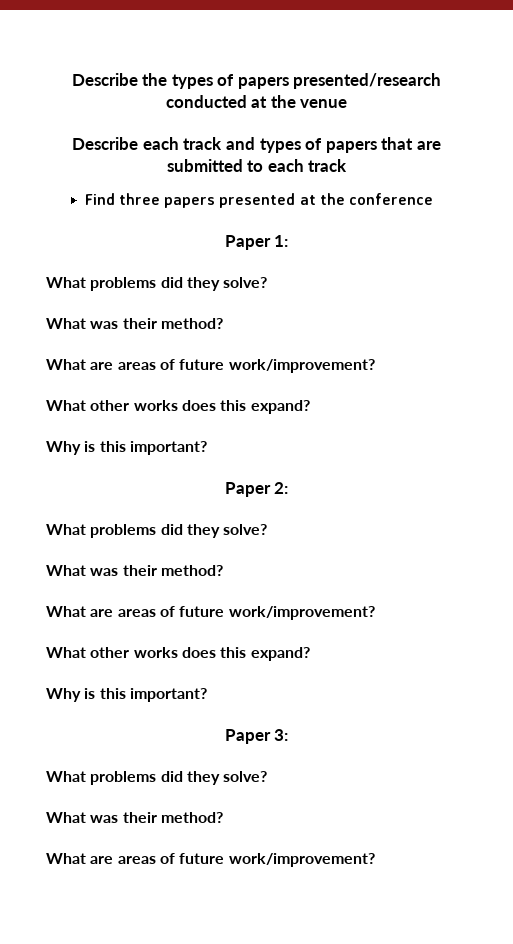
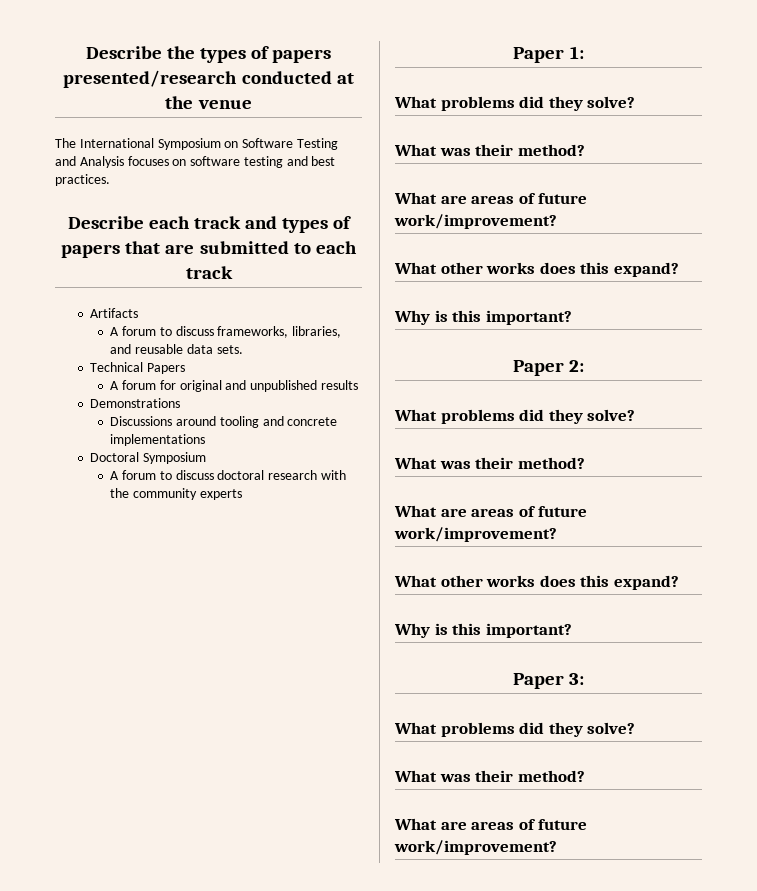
+ The International Symposium on Software Testing and Analysis focuses on software testing and best practices.
- Find three papers presented at the conference
+ Artifacts
+ A forum to discuss frameworks, libraries, and reusable data sets.
+ Technical Papers
+ A forum for original and unpublished results
+ Demonstrations
+ Discussions around tooling and concrete implementations
+ Doctoral Symposium
+ A forum to discuss doctoral research with the community experts

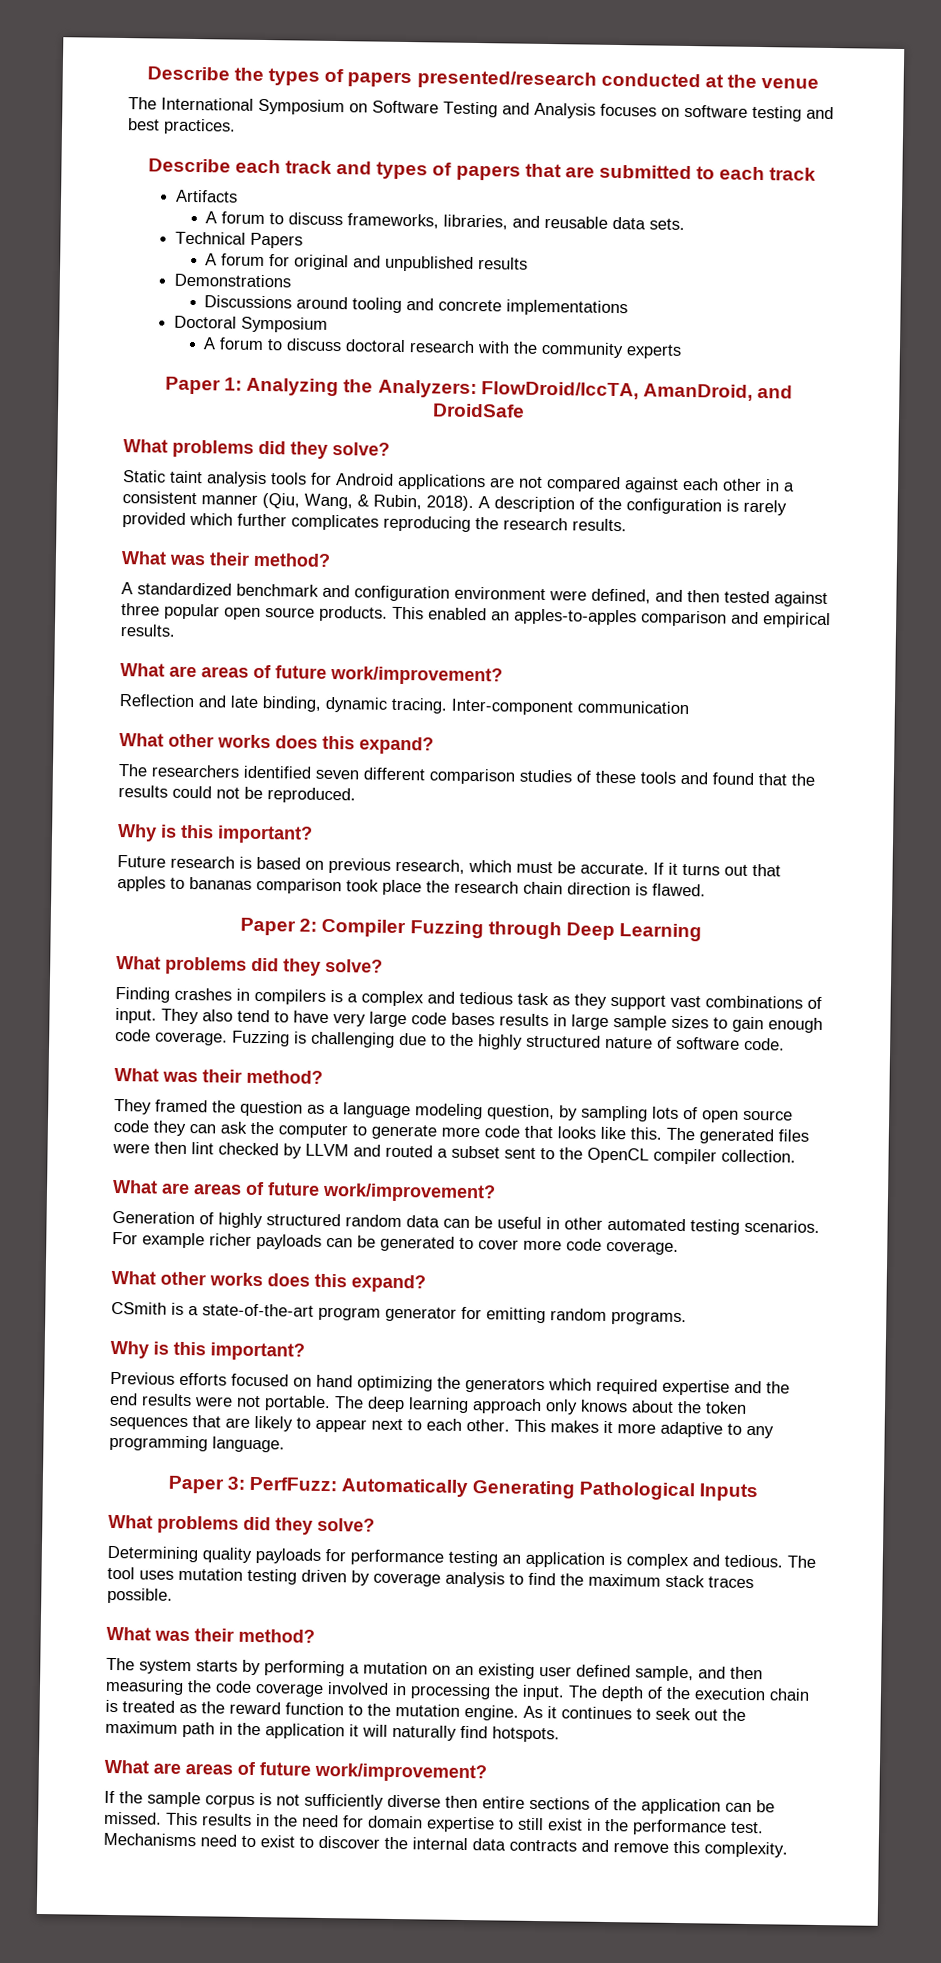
- Paper 1:
+ Paper 1: Analyzing the Analyzers: FlowDroid/IccTA, AmanDroid, and DroidSafe
  What problems did they solve?
+ Static taint analysis tools for Android applications are not compared against each other in a consistent manner (Qiu, Wang, & Rubin, 2018). A description of the configuration is rarely provided which further complicates reproducing the research results.
  What was their method?
+ A standardized benchmark and configuration environment were defined, and then tested against three popular open source products. This enabled an apples-to-apples comparison and empirical results.
  What are areas of future work/improvement?
+ Reflection and late binding, dynamic tracing. Inter-component communication
  What other works does this expand?
+ The researchers identified seven different comparison studies of these tools and found that the results could not be reproduced.
  Why is this important?
- Paper 2:
+ Future research is based on previous research, which must be accurate. If it turns out that apples to bananas comparison took place the research chain direction is flawed.
+ Paper 2: Compiler Fuzzing through Deep Learning
  What problems did they solve?
+ Finding crashes in compilers is a complex and tedious task as they support vast combinations of input. They also tend to have very large code bases results in large sample sizes to gain enough code coverage. Fuzzing is challenging due to the highly structured nature of software code.
  What was their method?
+ They framed the question as a language modeling question, by sampling lots of open source code they can ask the computer to generate more code that looks like this. The generated files were then lint checked by LLVM and routed a subset sent to the OpenCL compiler collection.
  What are areas of future work/improvement?
+ Generation of highly structured random data can be useful in other automated testing scenarios. For example richer payloads can be generated to cover more code coverage.
  What other works does this expand?
+ CSmith is a state-of-the-art program generator for emitting random programs.
  Why is this important?
- Paper 3:
+ Previous efforts focused on hand optimizing the generators which required expertise and the end results were not portable. The deep learning approach only knows about the token sequences that are likely to appear next to each other. This makes it more adaptive to any programming language.
+ Paper 3: PerfFuzz: Automatically Generating Pathological Inputs
  What problems did they solve?
+ Determining quality payloads for performance testing an application is complex and tedious. The tool uses mutation testing driven by coverage analysis to find the maximum stack traces possible.
  What was their method?
+ The system starts by performing a mutation on an existing user defined sample, and then measuring the code coverage involved in processing the input. The depth of the execution chain is treated as the reward function to the mutation engine. As it continues to seek out the maximum path in the application it will naturally find hotspots.
  What are areas of future work/improvement?
+ If the sample corpus is not sufficiently diverse then entire sections of the application can be missed. This results in the need for domain expertise to still exist in the performance test. Mechanisms need to exist to discover the internal data contracts and remove this complexity.

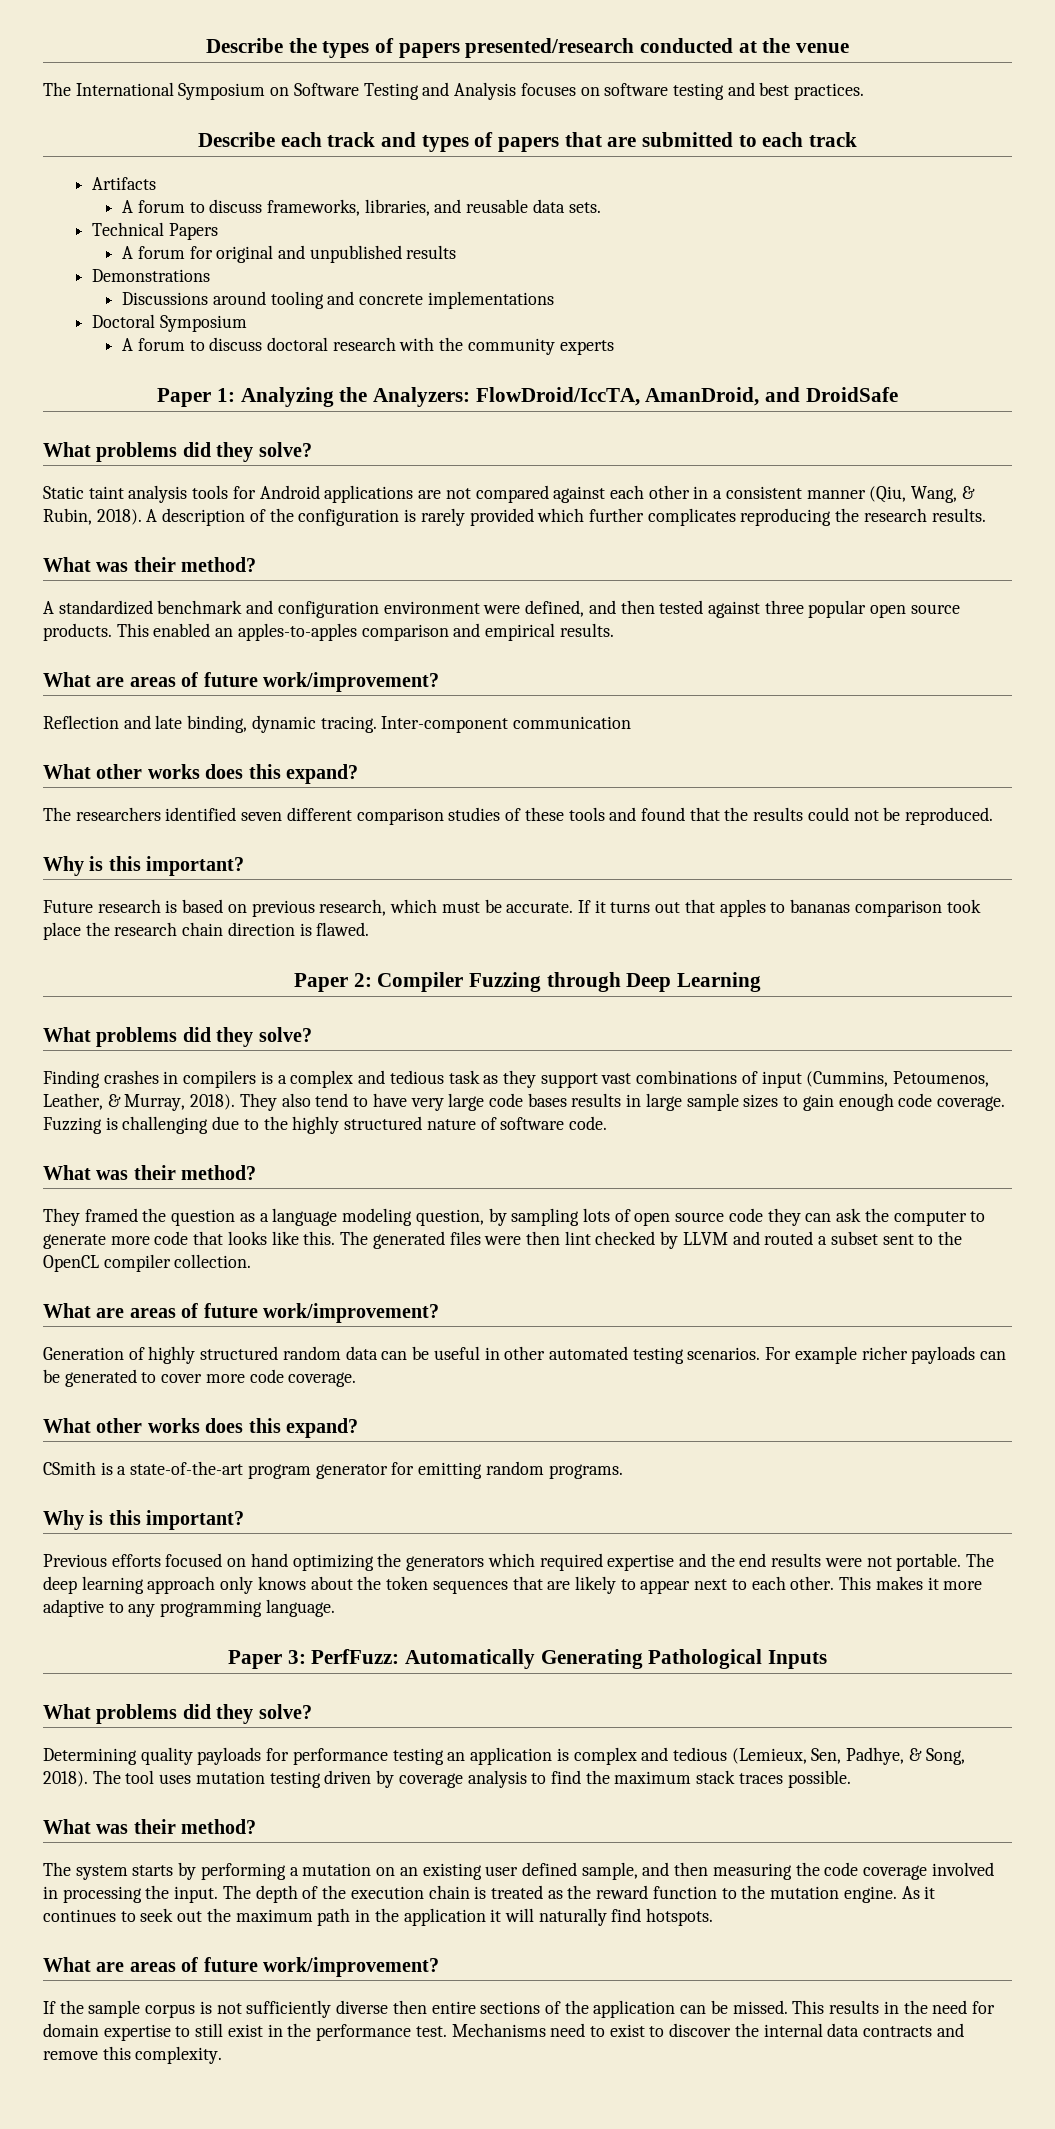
- Finding crashes in compilers is a complex and tedious task as they support vast combinations of input.
+ Finding crashes in compilers is a complex and tedious task as they support vast combinations of input (Cummins, Petoumenos, Leather, & Murray, 2018).
- Determining quality payloads for performance testing an application is complex and tedious.
+ Determining quality payloads for performance testing an application is complex and tedious (Lemieux, Sen, Padhye, & Song, 2018).

